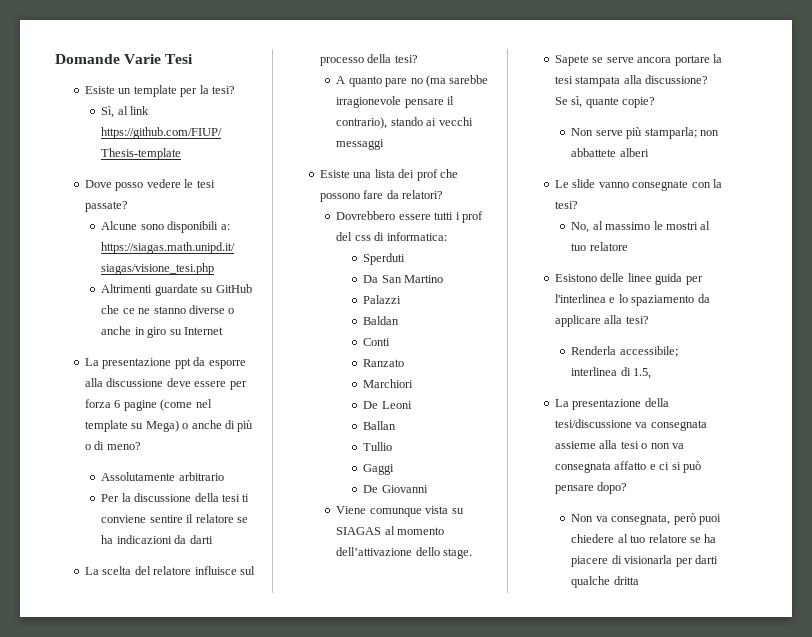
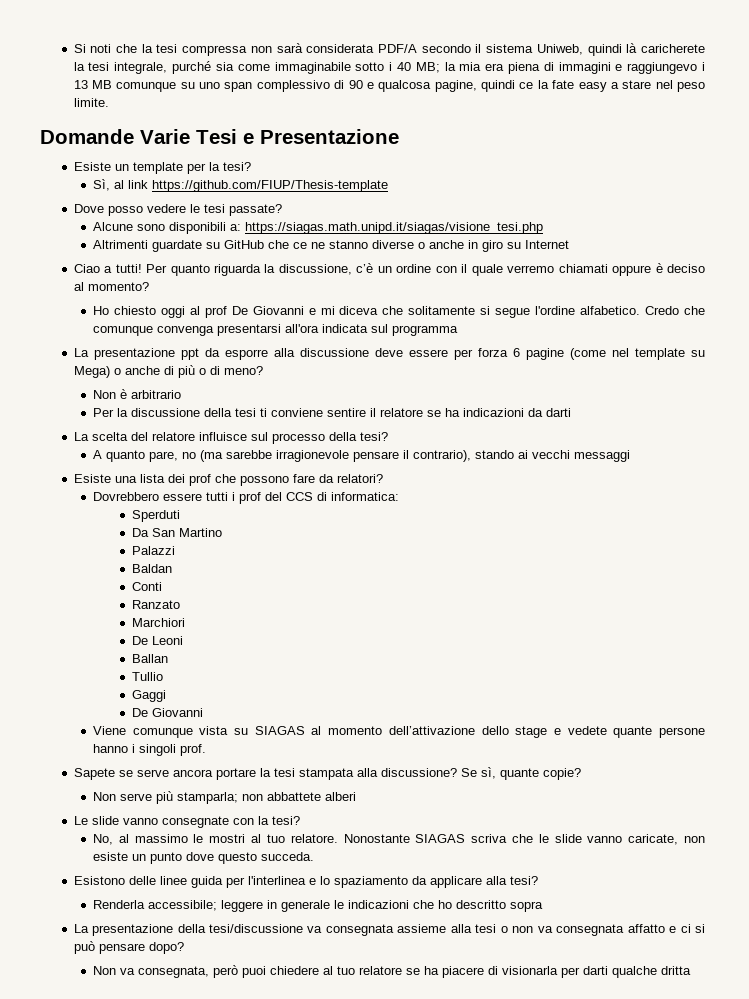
+ Si noti che la tesi compressa non sarà considerata PDF/A secondo il sistema Uniweb, quindi là caricherete la tesi integrale, purché sia come immaginabile sotto i 40 MB; la mia era piena di immagini e raggiungevo i 13 MB comunque su uno span complessivo di 90 e qualcosa pagine, quindi ce la fate easy a stare nel peso limite.
- Domande Varie Tesi
+ Domande Varie Tesi e Presentazione
+ Ciao a tutti! Per quanto riguarda la discussione, c’è un ordine con il quale verremo chiamati oppure è deciso al momento?
+ Ho chiesto oggi al prof De Giovanni e mi diceva che solitamente si segue l'ordine alfabetico. Credo che comunque convenga presentarsi all'ora indicata sul programma
- Assolutamente arbitrario
+ Non è arbitrario
- A quanto pare no (ma sarebbe irragionevole pensare il contrario), stando ai vecchi messaggi
+ A quanto pare, no (ma sarebbe irragionevole pensare il contrario), stando ai vecchi messaggi
- Dovrebbero essere tutti i prof del css di informatica:
+ Dovrebbero essere tutti i prof del CCS di informatica:
- Viene comunque vista su SIAGAS al momento dell’attivazione dello stage.
+ Viene comunque vista su SIAGAS al momento dell’attivazione dello stage e vedete quante persone hanno i singoli prof.
- No, al massimo le mostri al tuo relatore
+ No, al massimo le mostri al tuo relatore. Nonostante SIAGAS scriva che le slide vanno caricate, non esiste un punto dove questo succeda.
- Renderla accessibile; interlinea di 1.5,
+ Renderla accessibile; leggere in generale le indicazioni che ho descritto sopra

